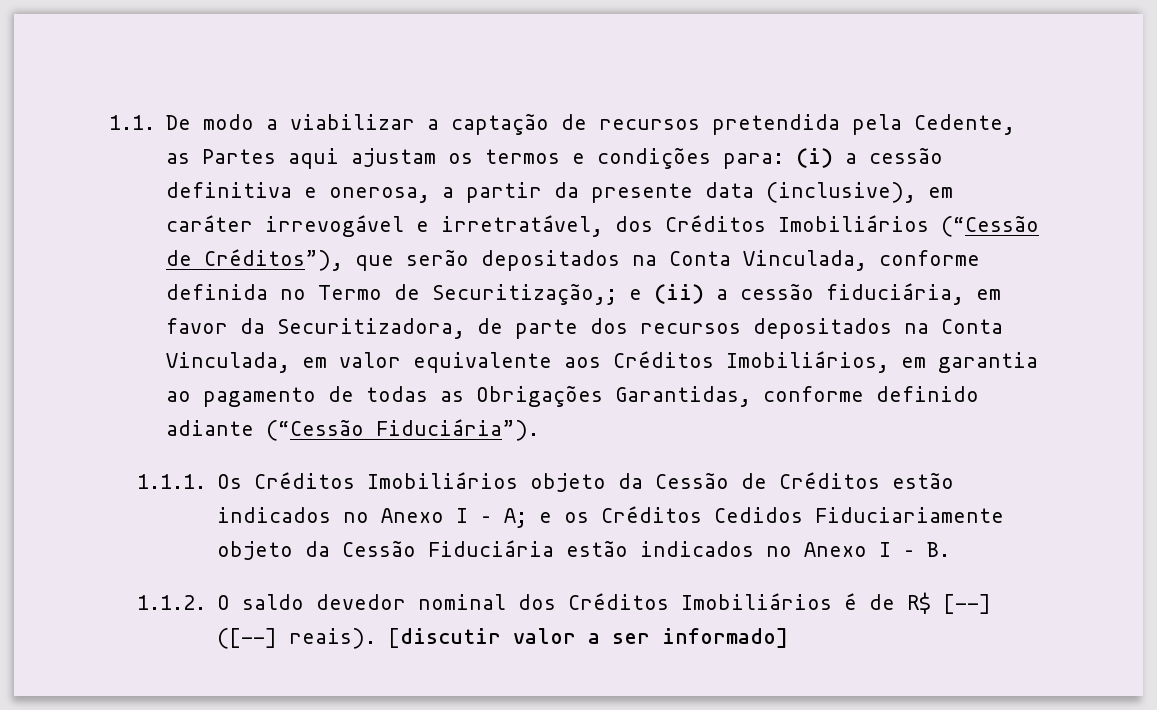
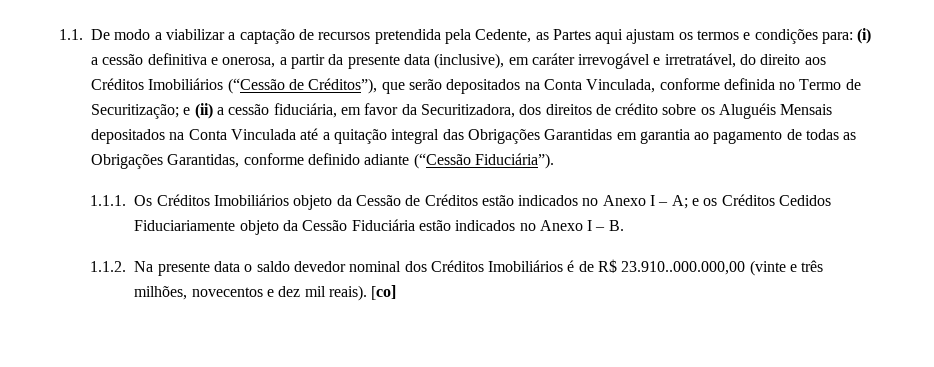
- (i) a cessão definitiva e onerosa, a partir da presente data (inclusive), em caráter irrevogável e irretratável, dos Créditos Imobiliários (“Cessão de Créditos”), que serão depositados na Conta Vinculada, conforme definida no Termo de Securitização,;
+ (i) a cessão definitiva e onerosa, a partir da presente data (inclusive), em caráter irrevogável e irretratável, do direito aos Créditos Imobiliários (“Cessão de Créditos”), que serão depositados na Conta Vinculada, conforme definida no Termo de Securitização;
- e (ii) a cessão fiduciária, em favor da Securitizadora, de parte dos recursos depositados na Conta Vinculada, em valor equivalente aos Créditos Imobiliários, em garantia ao pagamento de todas as Obrigações Garantidas, conforme definido adiante (“Cessão Fiduciária”).
+ e (ii) a cessão fiduciária, em favor da Securitizadora, dos direitos de crédito sobre os Aluguéis Mensais depositados na Conta Vinculada até a quitação integral das Obrigações Garantidas em garantia ao pagamento de todas as Obrigações Garantidas, conforme definido adiante (“Cessão Fiduciária”).
- 1.1.2. O saldo devedor nominal dos Créditos Imobiliários é de R$ [--] ([--] reais). [discutir valor a ser informado]
+ 1.1.2. Na presente data o saldo devedor nominal dos Créditos Imobiliários é de R$ 23.910..000.000,00 (vinte e três milhões, novecentos e dez mil reais). [co]

